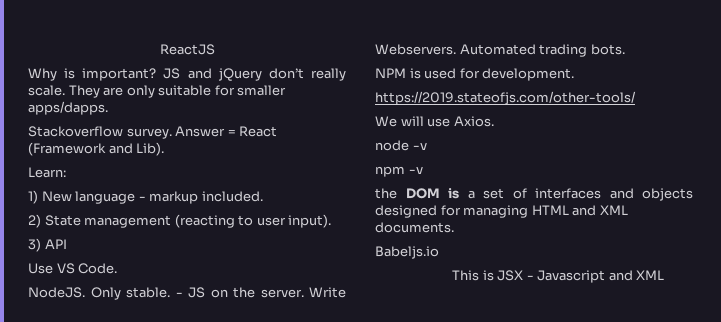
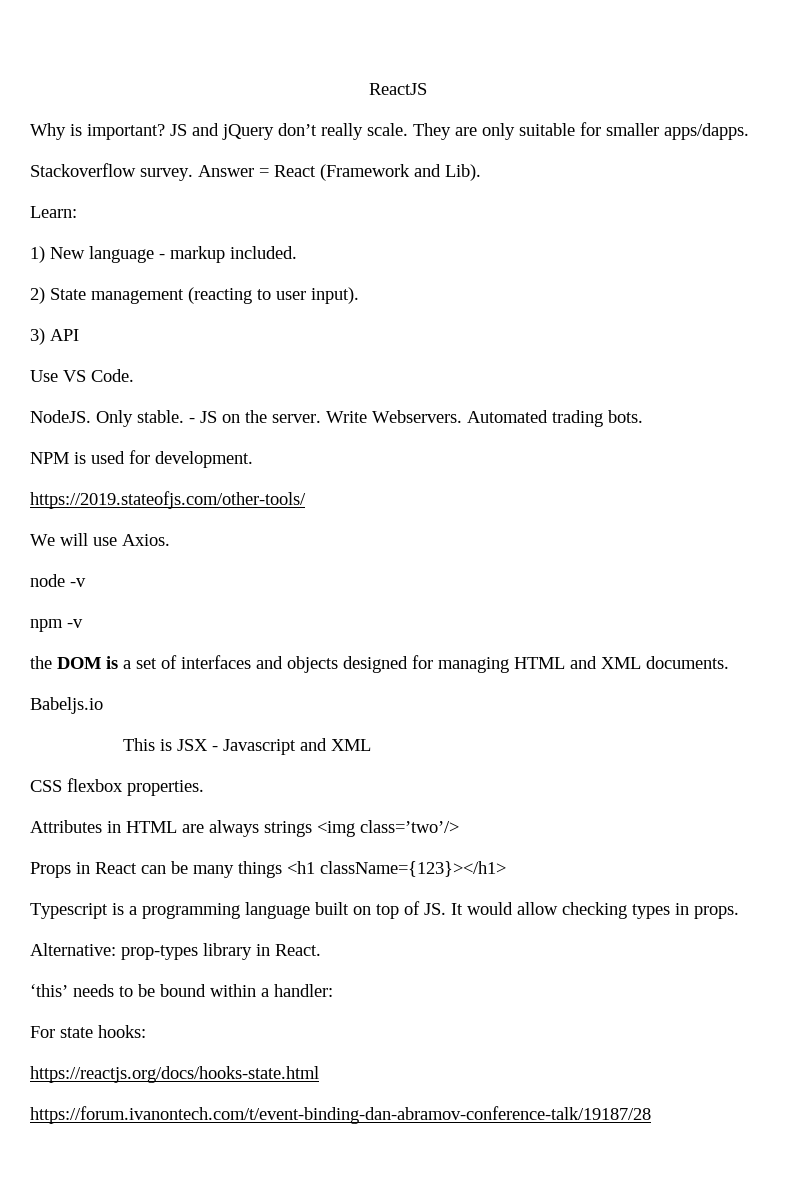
+ CSS flexbox properties.
+ Attributes in HTML are always strings <img class=’two’/>
+ Props in React can be many things <h1 className={123}></h1>
+ Typescript is a programming language built on top of JS. It would allow checking types in props.
+ Alternative: prop-types library in React.
+ ‘this’ needs to be bound within a handler:
+ For state hooks:
+ https://reactjs.org/docs/hooks-state.html
+ https://forum.ivanontech.com/t/event-binding-dan-abramov-conference-talk/19187/28

